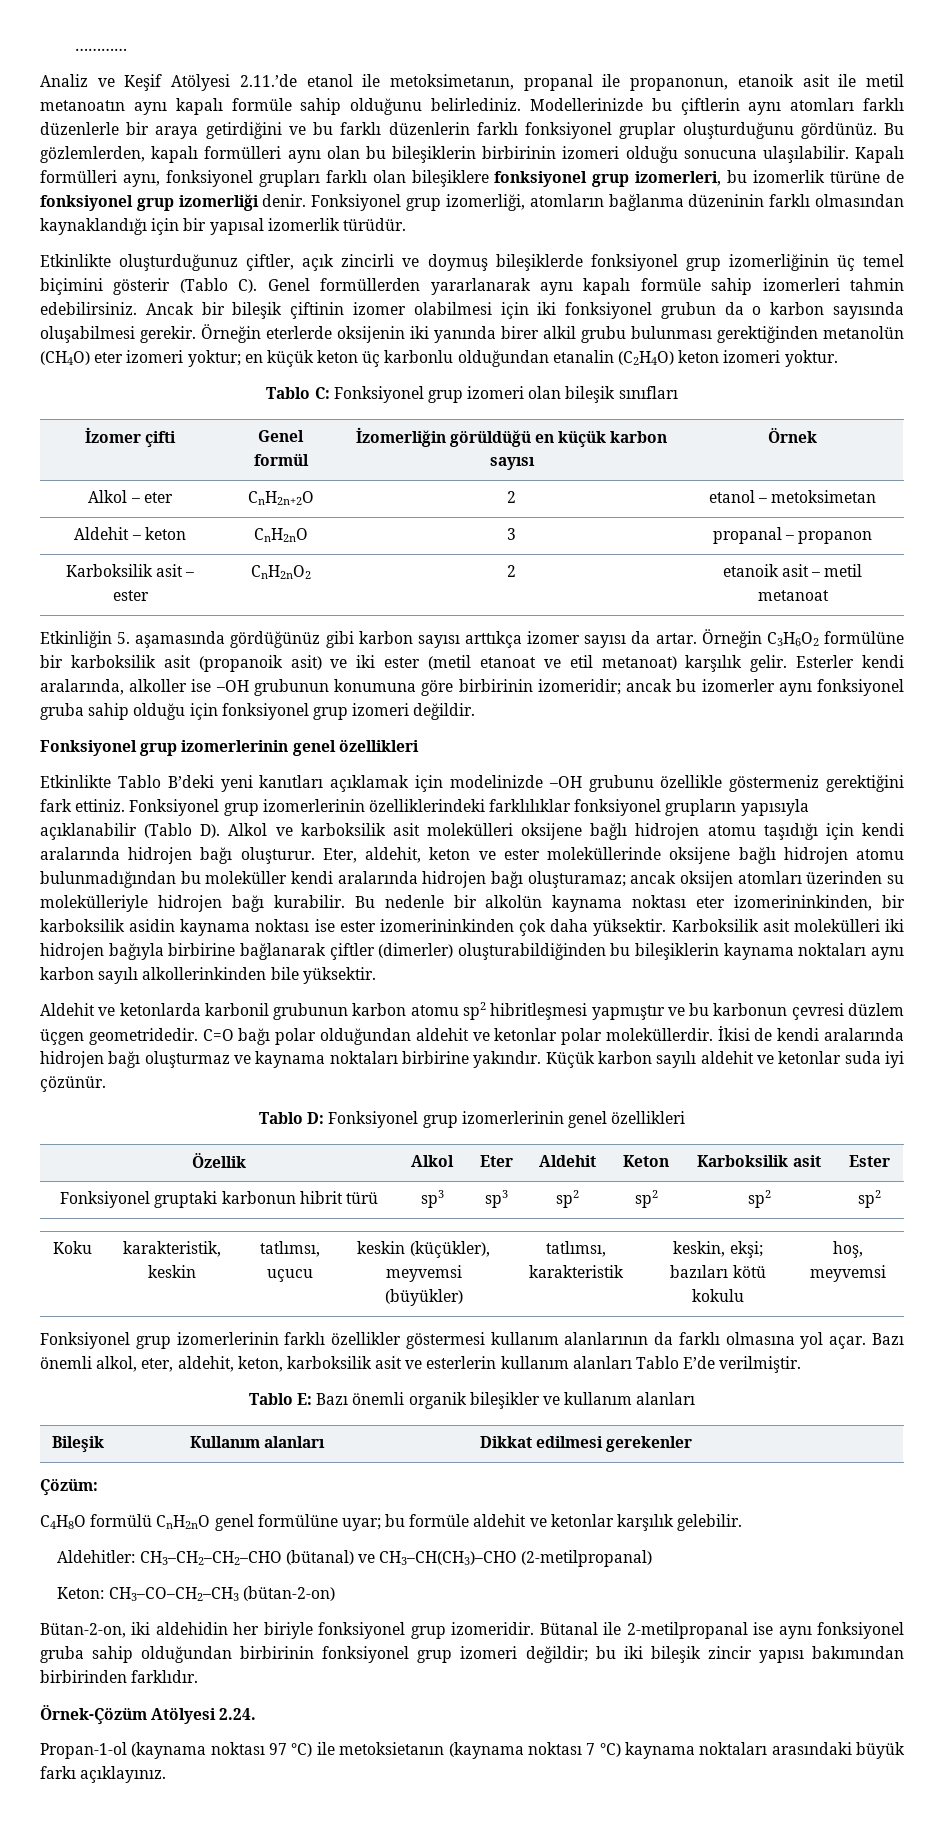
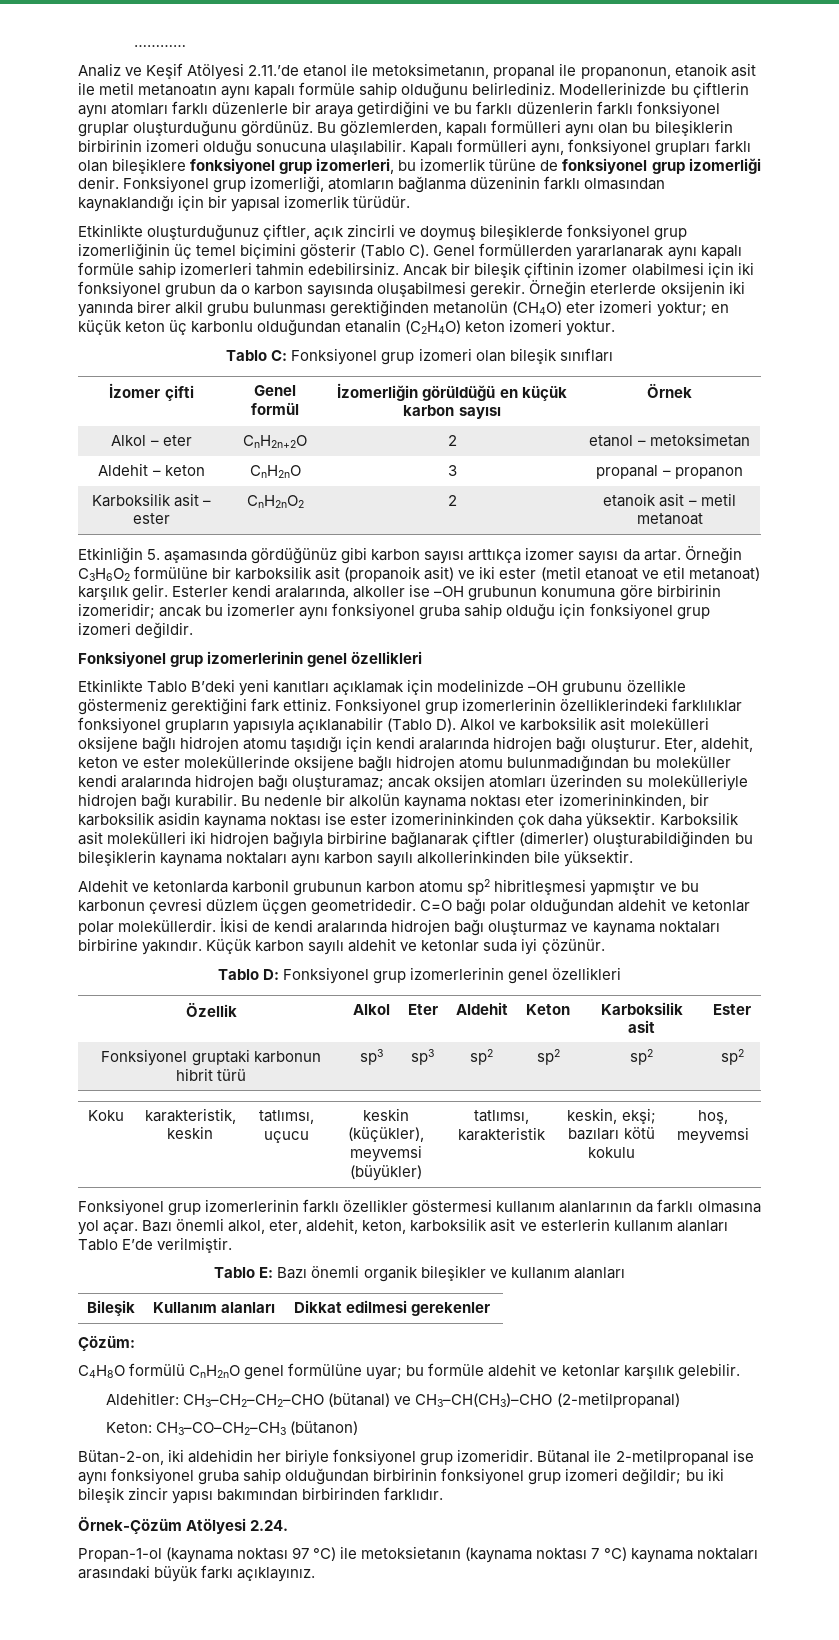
- Keton: CH3–CO–CH2–CH3 (bütan-2-on)
+ Keton: CH3–CO–CH2–CH3 (bütanon)

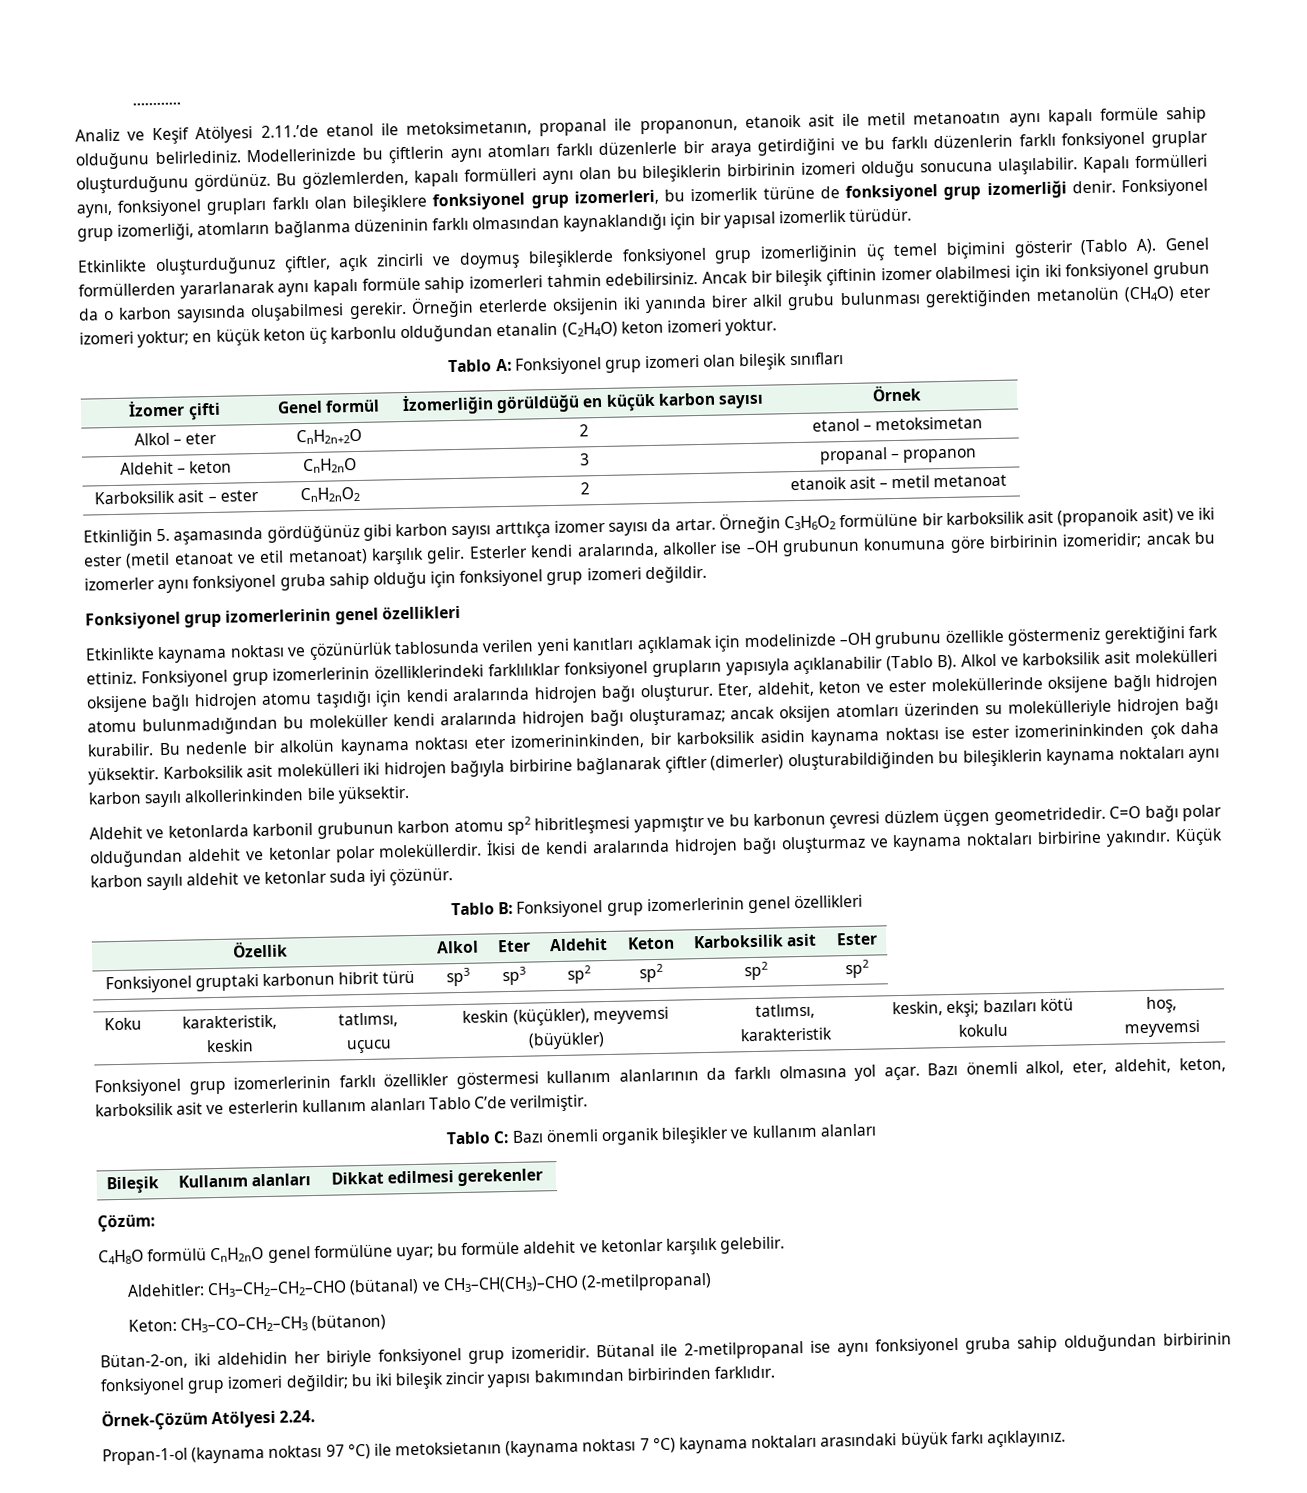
- Etkinlikte oluşturduğunuz çiftler, açık zincirli ve doymuş bileşiklerde fonksiyonel grup izomerliğinin üç temel biçimini gösterir (Tablo C). Genel formüllerden yararlanarak aynı kapalı formüle sahip izomerleri tahmin edebilirsiniz.
+ Etkinlikte oluşturduğunuz çiftler, açık zincirli ve doymuş bileşiklerde fonksiyonel grup izomerliğinin üç temel biçimini gösterir (Tablo A). Genel formüllerden yararlanarak aynı kapalı formüle sahip izomerleri tahmin edebilirsiniz.
- Tablo C: Fonksiyonel grup izomeri olan bileşik sınıfları
+ Tablo A: Fonksiyonel grup izomeri olan bileşik sınıfları
- Etkinlikte Tablo B’deki yeni kanıtları açıklamak için modelinizde –OH grubunu özellikle göstermeniz gerektiğini fark ettiniz.
+ Etkinlikte kaynama noktası ve çözünürlük tablosunda verilen yeni kanıtları açıklamak için modelinizde –OH grubunu özellikle göstermeniz gerektiğini fark ettiniz.
- Fonksiyonel grup izomerlerinin özelliklerindeki farklılıklar fonksiyonel grupların yapısıyla açıklanabilir (Tablo D). Alkol ve karboksilik asit molekülleri oksijene bağlı hidrojen atomu taşıdığı için kendi aralarında hidrojen bağı oluşturur.
+ Fonksiyonel grup izomerlerinin özelliklerindeki farklılıklar fonksiyonel grupların yapısıyla açıklanabilir (Tablo B). Alkol ve karboksilik asit molekülleri oksijene bağlı hidrojen atomu taşıdığı için kendi aralarında hidrojen bağı oluşturur.
- Tablo D: Fonksiyonel grup izomerlerinin genel özellikleri
+ Tablo B: Fonksiyonel grup izomerlerinin genel özellikleri
- Bazı önemli alkol, eter, aldehit, keton, karboksilik asit ve esterlerin kullanım alanları Tablo E’de verilmiştir.
+ Bazı önemli alkol, eter, aldehit, keton, karboksilik asit ve esterlerin kullanım alanları Tablo C’de verilmiştir.
- Tablo E: Bazı önemli organik bileşikler ve kullanım alanları
+ Tablo C: Bazı önemli organik bileşikler ve kullanım alanları

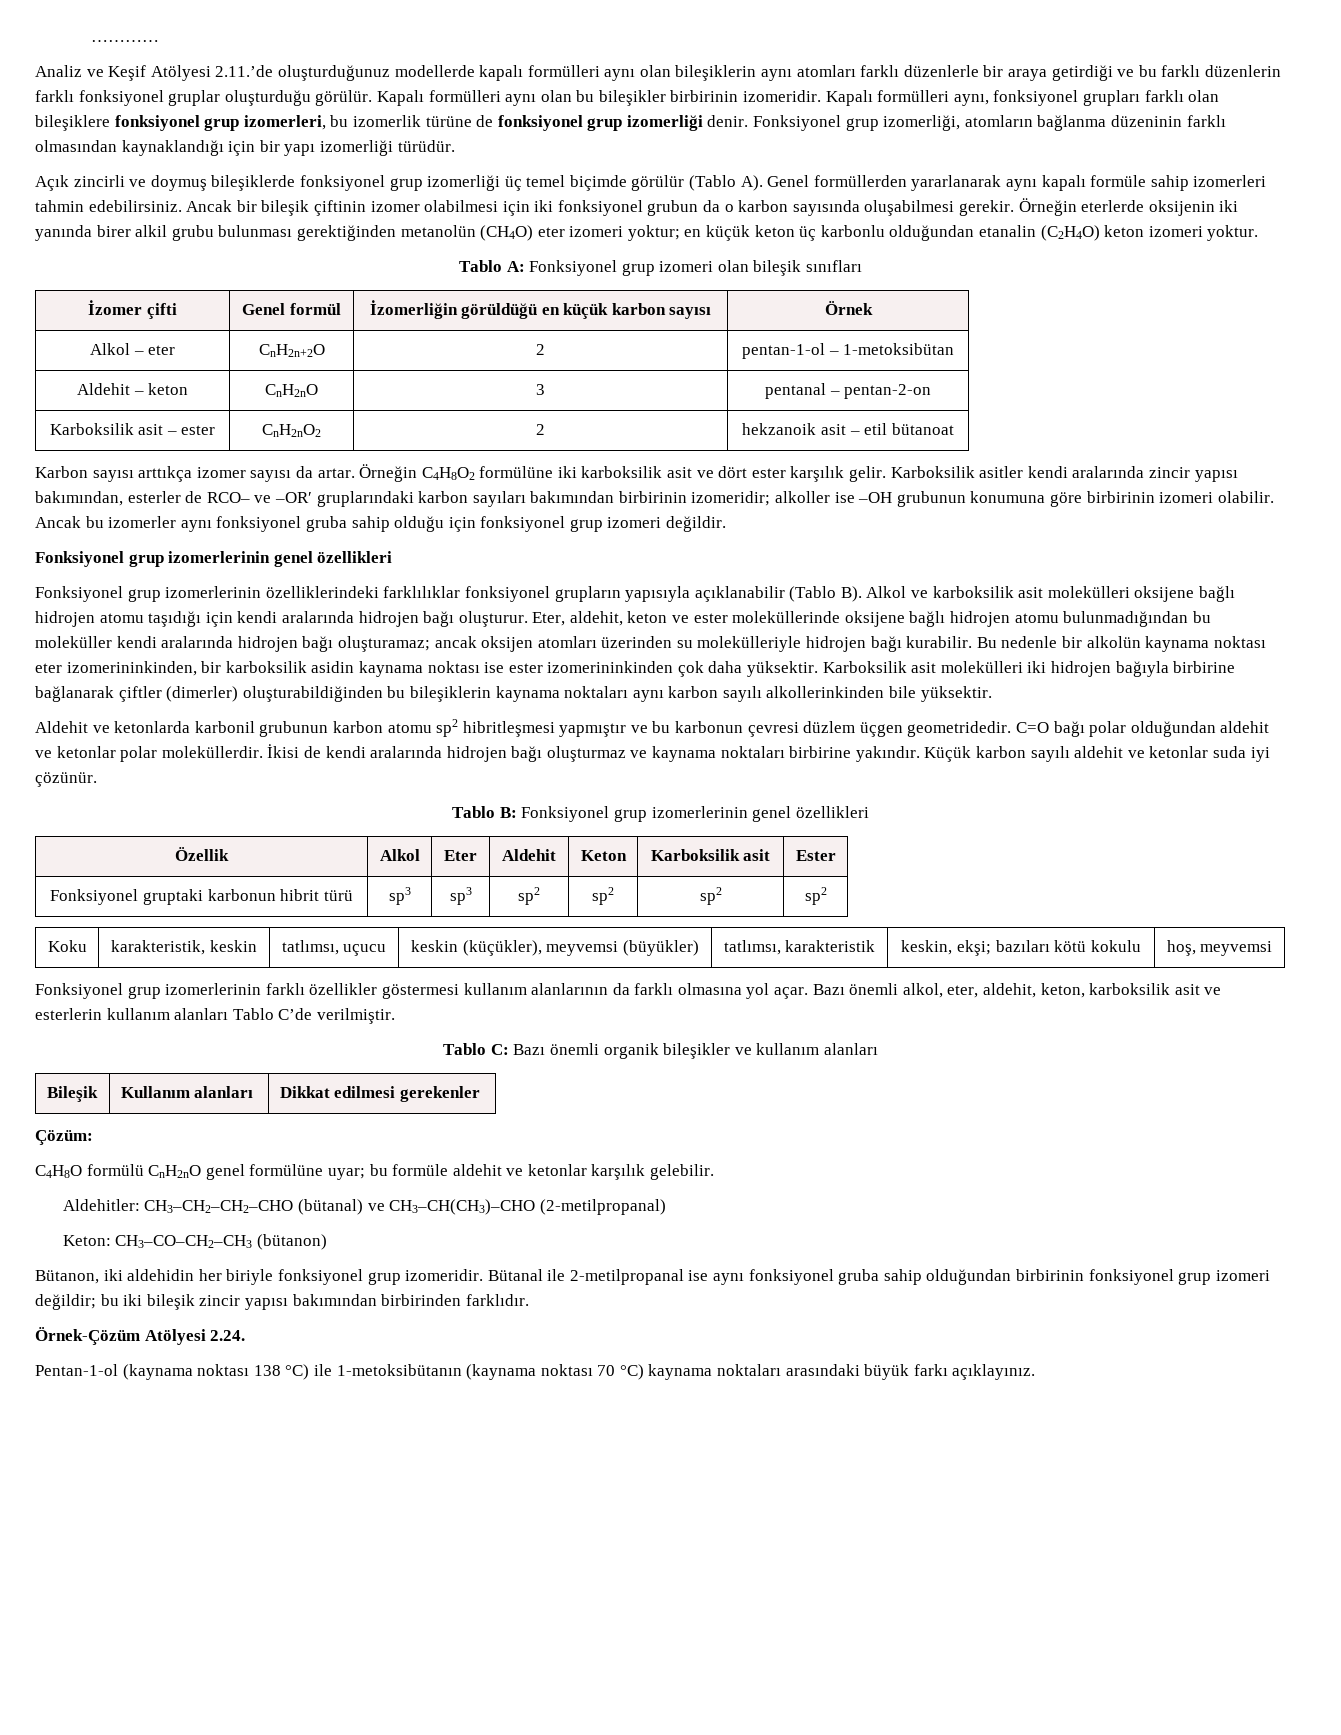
- Analiz ve Keşif Atölyesi 2.11.’de etanol ile metoksimetanın, propanal ile propanonun, etanoik asit ile metil metanoatın aynı kapalı formüle sahip olduğunu belirlediniz. Modellerinizde bu çiftlerin aynı atomları farklı düzenlerle bir araya getirdiğini ve bu farklı düzenlerin farklı fonksiyonel gruplar oluşturduğunu gördünüz. Bu gözlemlerden, kapalı formülleri aynı olan bu bileşiklerin birbirinin izomeri olduğu sonucuna ulaşılabilir.
+ Analiz ve Keşif Atölyesi 2.11.’de oluşturduğunuz modellerde kapalı formülleri aynı olan bileşiklerin aynı atomları farklı düzenlerle bir araya getirdiği ve bu farklı düzenlerin farklı fonksiyonel gruplar oluşturduğu görülür. Kapalı formülleri aynı olan bu bileşikler birbirinin izomeridir.
- Fonksiyonel grup izomerliği, atomların bağlanma düzeninin farklı olmasından kaynaklandığı için bir yapısal izomerlik türüdür.
+ Fonksiyonel grup izomerliği, atomların bağlanma düzeninin farklı olmasından kaynaklandığı için bir yapı izomerliği türüdür.
- Etkinlikte oluşturduğunuz çiftler, açık zincirli ve doymuş bileşiklerde fonksiyonel grup izomerliğinin üç temel biçimini gösterir (Tablo A). Genel formüllerden yararlanarak aynı kapalı formüle sahip izomerleri tahmin edebilirsiniz.
+ Açık zincirli ve doymuş bileşiklerde fonksiyonel grup izomerliği üç temel biçimde görülür (Tablo A). Genel formüllerden yararlanarak aynı kapalı formüle sahip izomerleri tahmin edebilirsiniz.
- Alkol – eter | CnH2n+2O | 2 | etanol – metoksimetan
+ Alkol – eter | CnH2n+2O | 2 | pentan-1-ol – 1-metoksibütan
- Aldehit – keton | CnH2nO | 3 | propanal – propanon
+ Aldehit – keton | CnH2nO | 3 | pentanal – pentan-2-on
- Karboksilik asit – ester | CnH2nO2 | 2 | etanoik asit – metil metanoat
- Etkinliğin 5. aşamasında gördüğünüz gibi karbon sayısı arttıkça izomer sayısı da artar.
+ Karboksilik asit – ester | CnH2nO2 | 2 | hekzanoik asit – etil bütanoat
+ Karbon sayısı arttıkça izomer sayısı da artar.
- Örneğin C3H6O2 formülüne bir karboksilik asit (propanoik asit) ve iki ester (metil etanoat ve etil metanoat) karşılık gelir. Esterler kendi aralarında, alkoller ise –OH grubunun konumuna göre birbirinin izomeridir; ancak bu izomerler aynı fonksiyonel gruba sahip olduğu için fonksiyonel grup izomeri değildir.
+ Örneğin C4H8O2 formülüne iki karboksilik asit ve dört ester karşılık gelir. Karboksilik asitler kendi aralarında zincir yapısı bakımından, esterler de RCO– ve –OR′ gruplarındaki karbon sayıları bakımından birbirinin izomeridir; alkoller ise –OH grubunun konumuna göre birbirinin izomeri olabilir. Ancak bu izomerler aynı fonksiyonel gruba sahip olduğu için fonksiyonel grup izomeri değildir.
- Etkinlikte kaynama noktası ve çözünürlük tablosunda verilen yeni kanıtları açıklamak için modelinizde –OH grubunu özellikle göstermeniz gerektiğini fark ettiniz.
- Bütan-2-on, iki aldehidin her biriyle fonksiyonel grup izomeridir.
+ Bütanon, iki aldehidin her biriyle fonksiyonel grup izomeridir.
- Propan-1-ol (kaynama noktası 97 °C) ile metoksietanın (kaynama noktası 7 °C) kaynama noktaları arasındaki büyük farkı açıklayınız.
+ Pentan-1-ol (kaynama noktası 138 °C) ile 1-metoksibütanın (kaynama noktası 70 °C) kaynama noktaları arasındaki büyük farkı açıklayınız.

